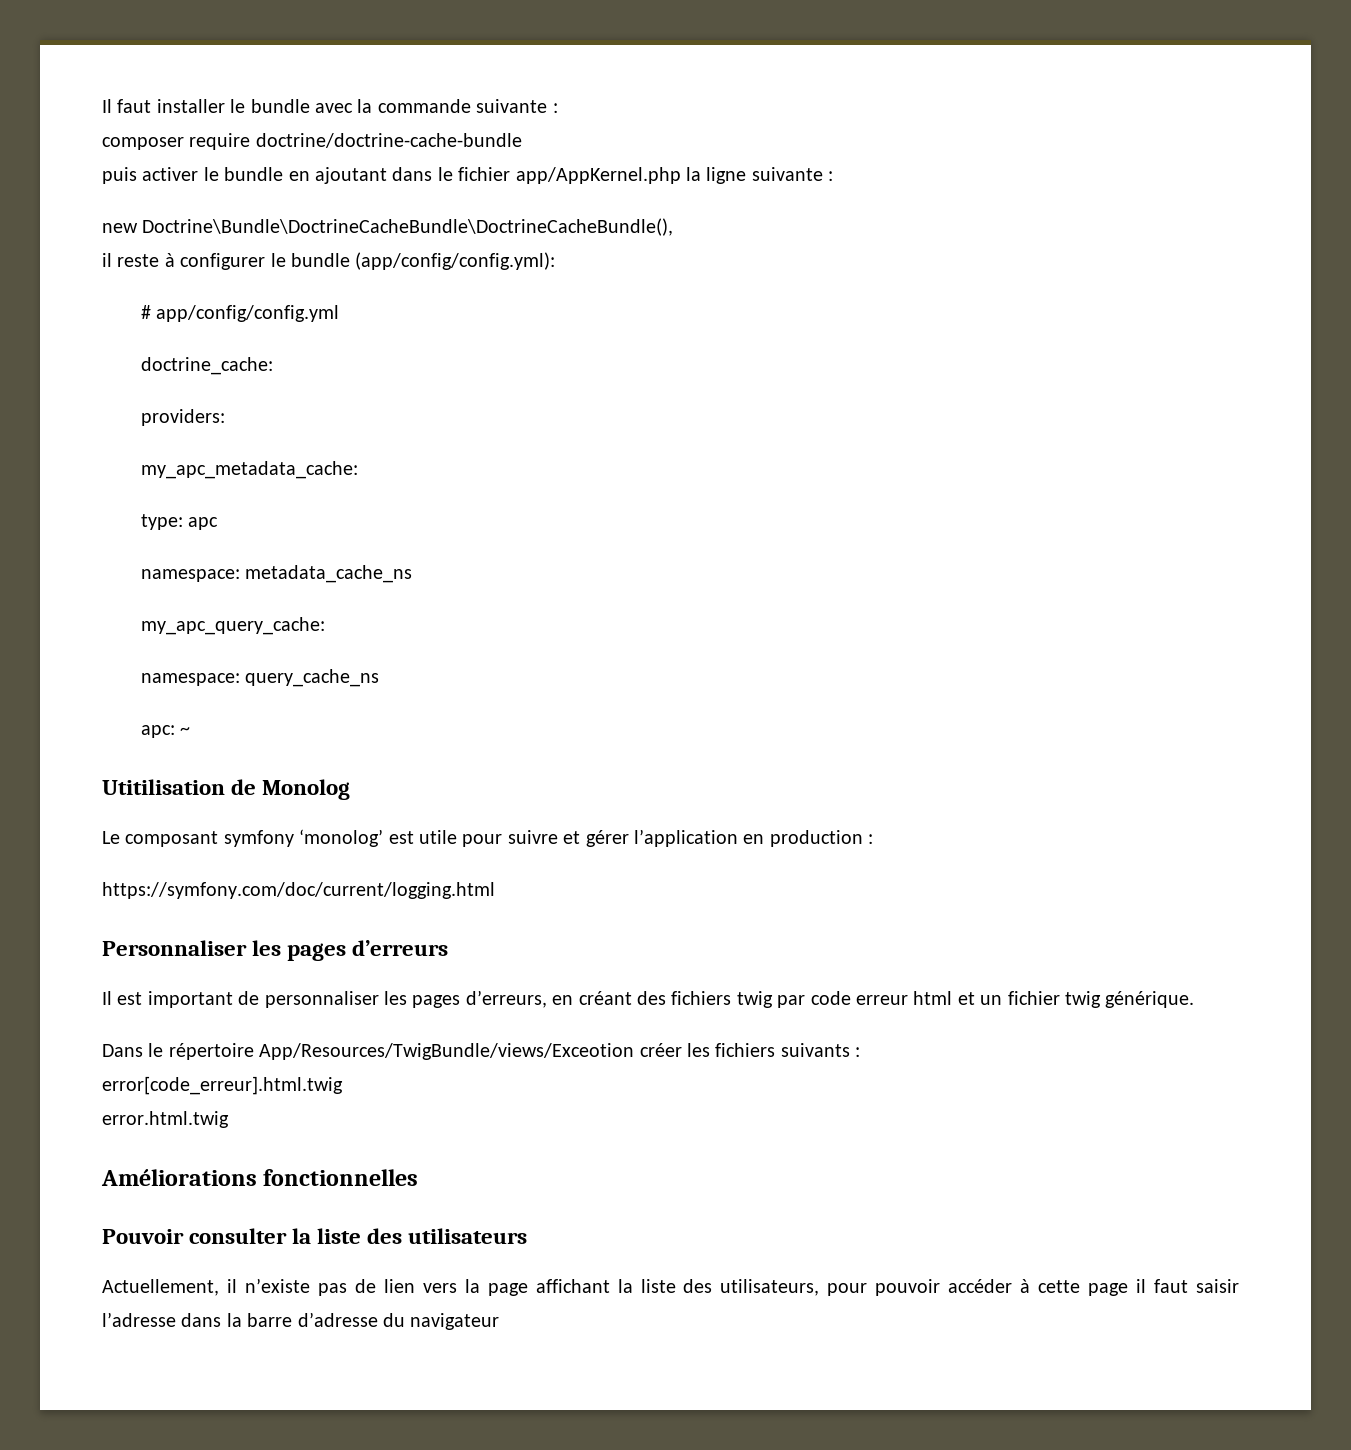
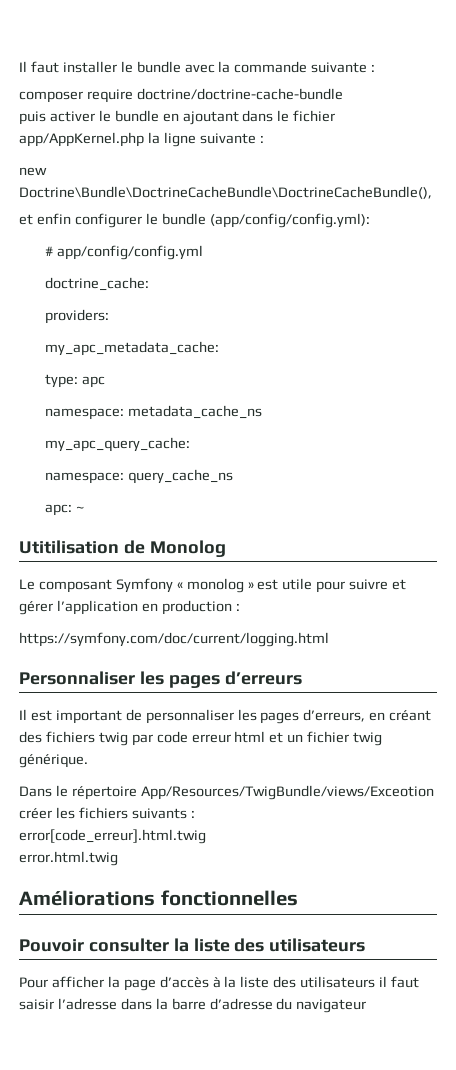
- il reste à configurer le bundle (app/config/config.yml):
+ et enfin configurer le bundle (app/config/config.yml):
- Le composant symfony ‘monolog’ est utile pour suivre et gérer l’application en production :
+ Le composant Symfony « monolog » est utile pour suivre et gérer l’application en production :
- Actuellement, il n’existe pas de lien vers la page affichant la liste des utilisateurs, pour pouvoir accéder à cette page il faut saisir l’adresse dans la barre d’adresse du navigateur
+ Pour afficher la page d’accès à la liste des utilisateurs il faut saisir l’adresse dans la barre d’adresse du navigateur

